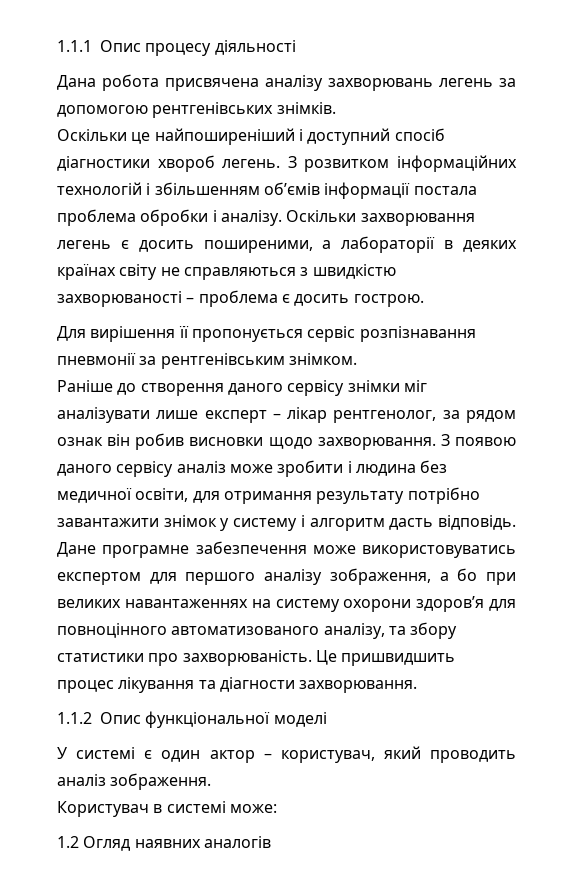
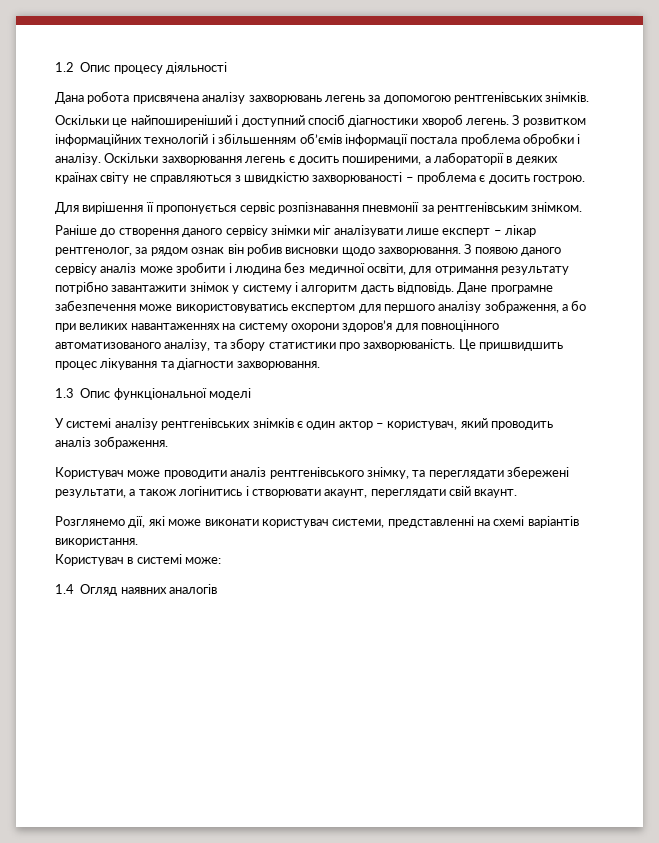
- 1.1.1 Опис процесу діяльності
+ 1.2 Опис процесу діяльності
- 1.1.2 Опис функціональної моделі
+ 1.3 Опис функціональної моделі
- У системі є один актор – користувач, який проводить аналіз зображення.
+ У системі аналізу рентгенівських знімків є один актор – користувач, який проводить аналіз зображення.
+ Користувач може проводити аналіз рентгенівського знімку, та переглядати збережені результати, а також логінитись і створювати акаунт, переглядати свій вкаунт.
+ Розглянемо дії, які може виконати користувач системи, представленні на схемі варіантів використання.
- 1.2 Огляд наявних аналогів
+ 1.4 Огляд наявних аналогів

